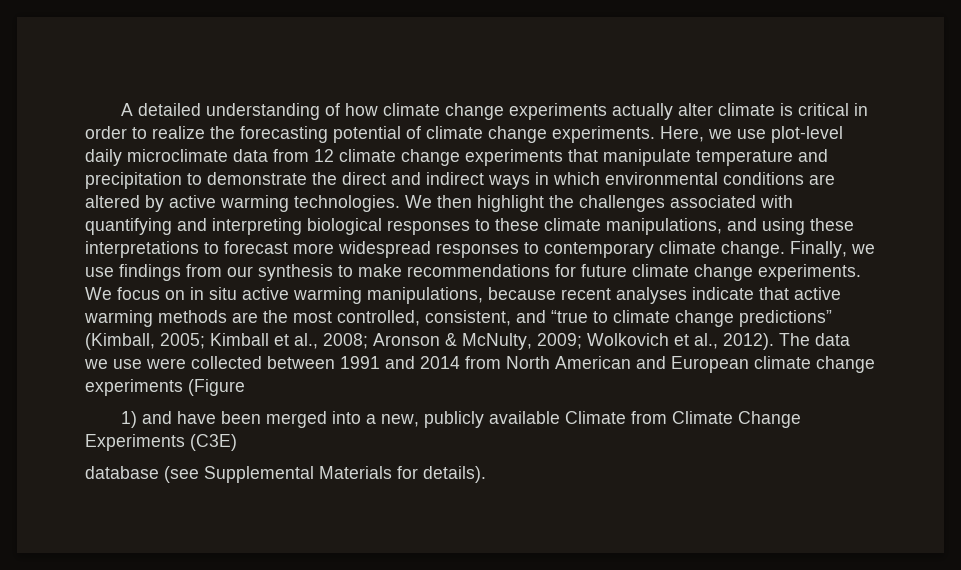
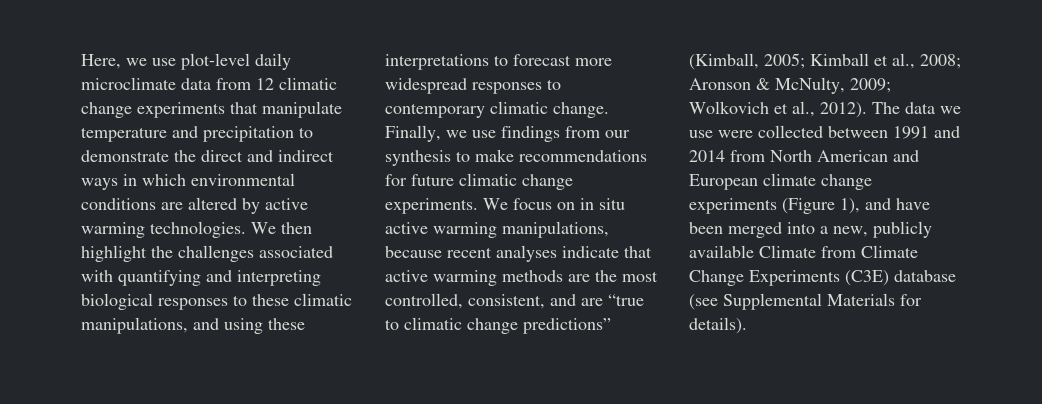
- A detailed understanding of how climate change experiments actually alter climate is critical in order to realize the forecasting potential of climate change experiments. Here, we use plot-level daily microclimate data from 12 climate change experiments that manipulate temperature and precipitation to demonstrate the direct and indirect ways in which environmental conditions are altered by active warming technologies.
+ Here, we use plot-level daily microclimate data from 12 climatic change experiments that manipulate temperature and precipitation to demonstrate the direct and indirect ways in which environmental conditions are altered by active warming technologies.
- We then highlight the challenges associated with quantifying and interpreting biological responses to these climate manipulations, and using these interpretations to forecast more widespread responses to contemporary climate change.
+ We then highlight the challenges associated with quantifying and interpreting biological responses to these climatic manipulations, and using these interpretations to forecast more widespread responses to contemporary climatic change.
- Finally, we use findings from our synthesis to make recommendations for future climate change experiments.
+ Finally, we use findings from our synthesis to make recommendations for future climatic change experiments.
- We focus on in situ active warming manipulations, because recent analyses indicate that active warming methods are the most controlled, consistent, and “true to climate change predictions” (Kimball, 2005; Kimball et al., 2008; Aronson & McNulty, 2009; Wolkovich et al., 2012).
+ We focus on in situ active warming manipulations, because recent analyses indicate that active warming methods are the most controlled, consistent, and are “true to climatic change predictions” (Kimball, 2005; Kimball et al., 2008; Aronson & McNulty, 2009; Wolkovich et al., 2012).
- The data we use were collected between 1991 and 2014 from North American and European climate change experiments (Figure
- 1) and have been merged into a new, publicly available Climate from Climate Change Experiments (C3E)
- database (see Supplemental Materials for details).
+ The data we use were collected between 1991 and 2014 from North American and European climate change experiments (Figure 1), and have been merged into a new, publicly available Climate from Climate Change Experiments (C3E) database (see Supplemental Materials for details).

